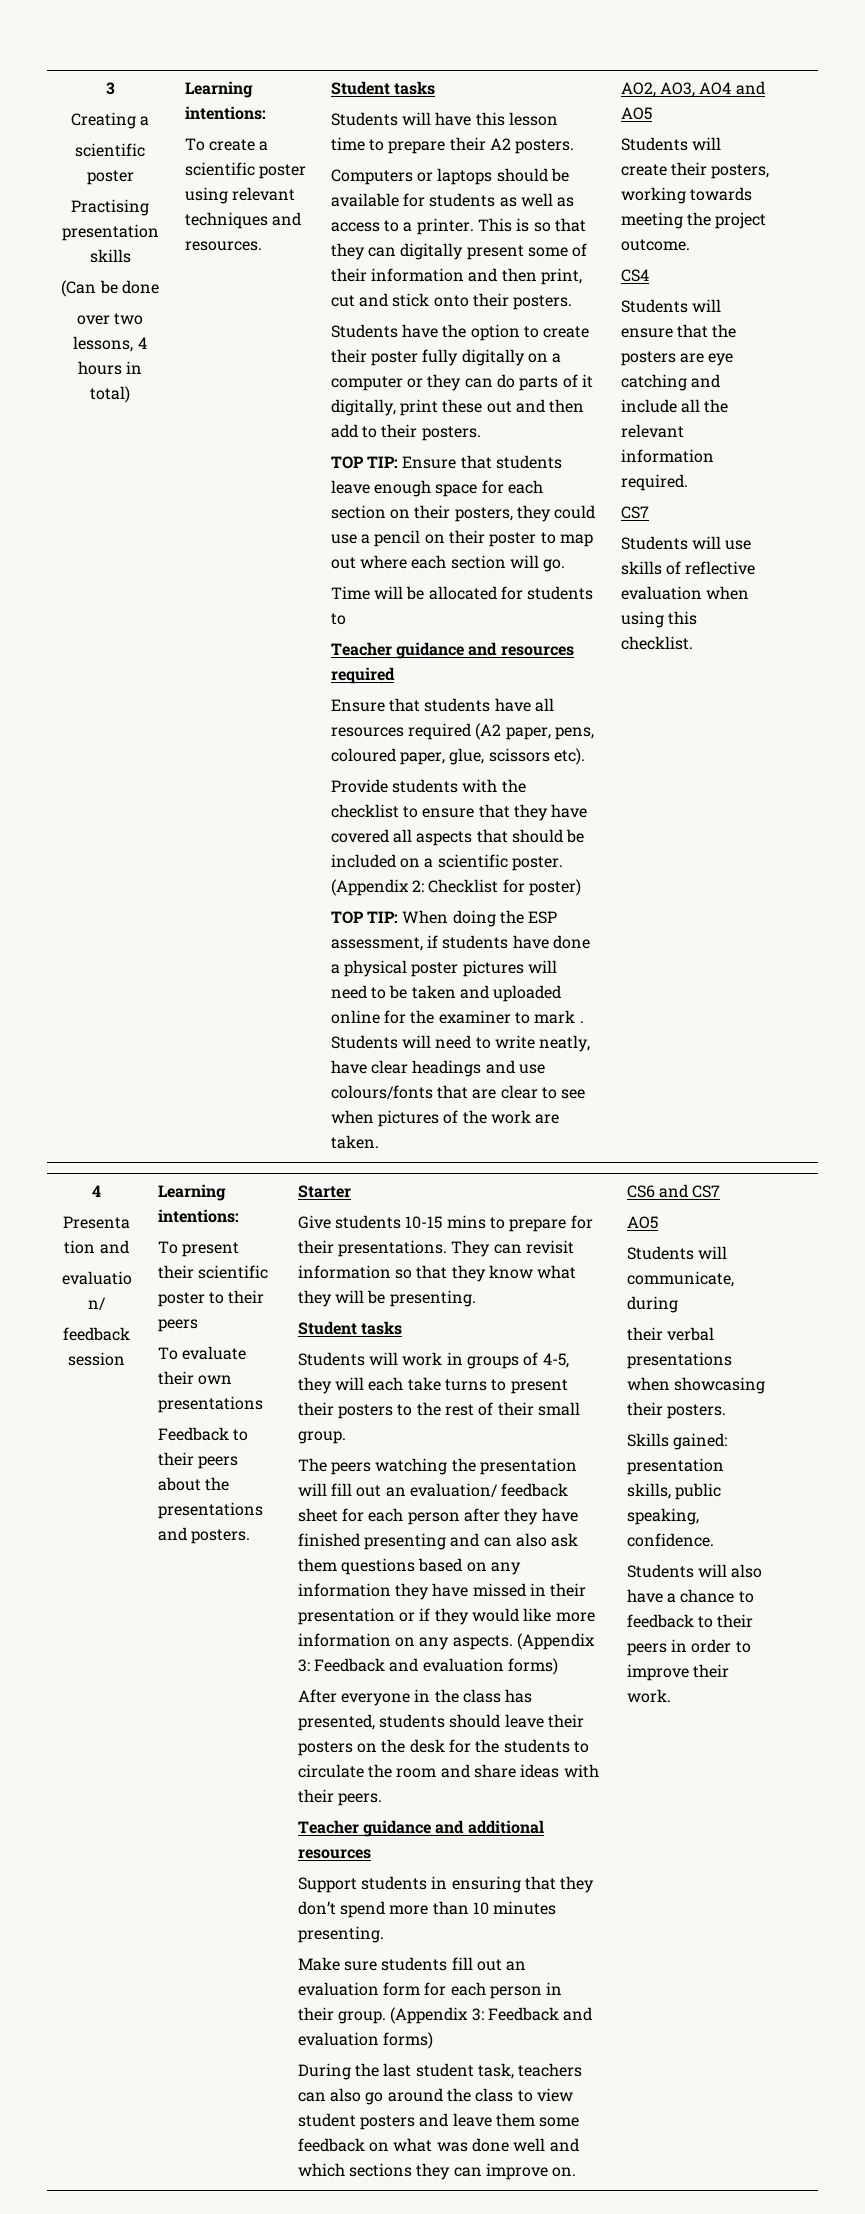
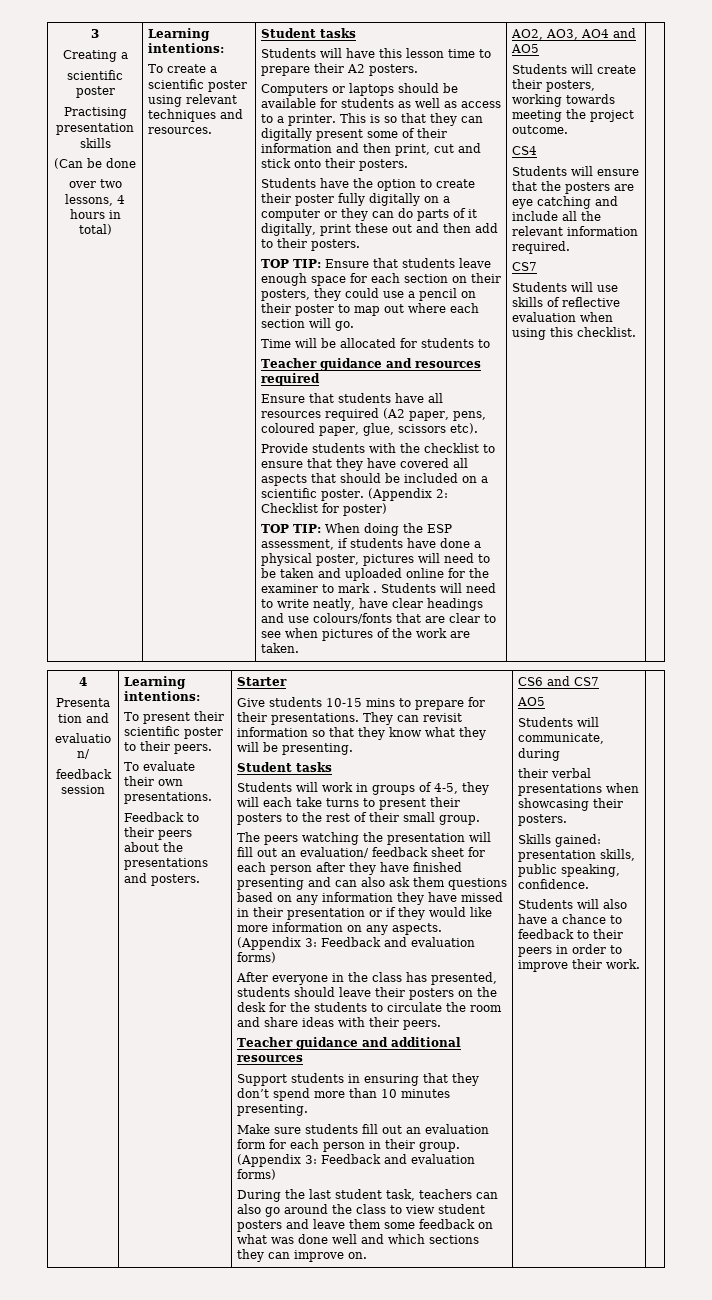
- TOP TIP: When doing the ESP assessment, if students have done a physical poster pictures will need to be taken and uploaded online for the examiner to mark .
+ TOP TIP: When doing the ESP assessment, if students have done a physical poster, pictures will need to be taken and uploaded online for the examiner to mark .
- To present their scientific poster to their peers
+ To present their scientific poster to their peers.
- To evaluate their own presentations
+ To evaluate their own presentations.

